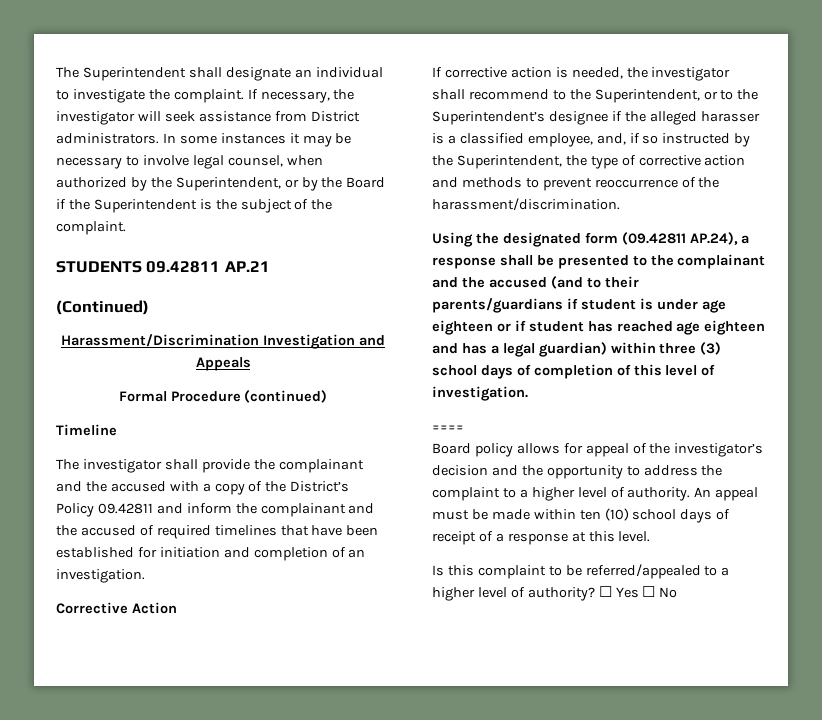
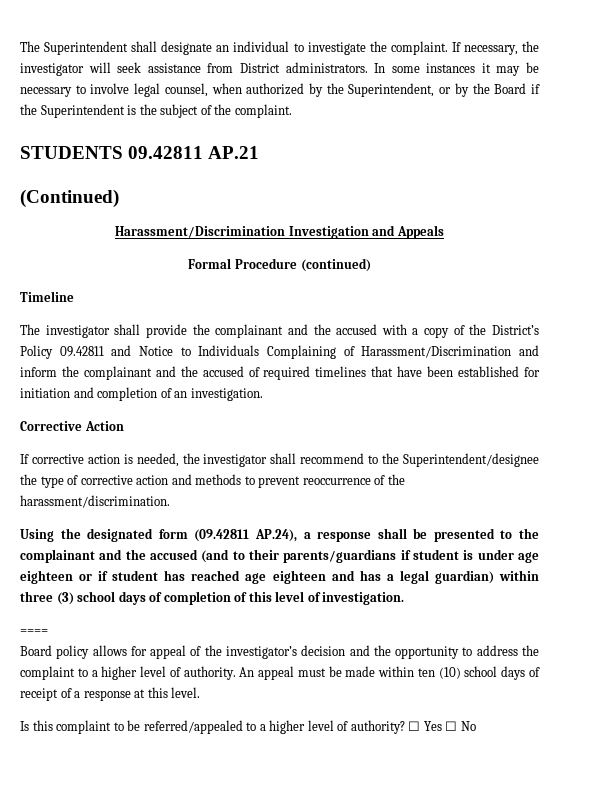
- The investigator shall provide the complainant and the accused with a copy of the District’s Policy 09.42811 and inform the complainant and the accused of required timelines that have been established for initiation and completion of an investigation.
+ The investigator shall provide the complainant and the accused with a copy of the District’s Policy 09.42811 and Notice to Individuals Complaining of Harassment/Discrimination and inform the complainant and the accused of required timelines that have been established for initiation and completion of an investigation.
- If corrective action is needed, the investigator shall recommend to the Superintendent, or to the Superintendent’s designee if the alleged harasser is a classified employee, and, if so instructed by the Superintendent, the type of corrective action and methods to prevent reoccurrence of the harassment/discrimination.
+ If corrective action is needed, the investigator shall recommend to the Superintendent/designee the type of corrective action and methods to prevent reoccurrence of the harassment/discrimination.

